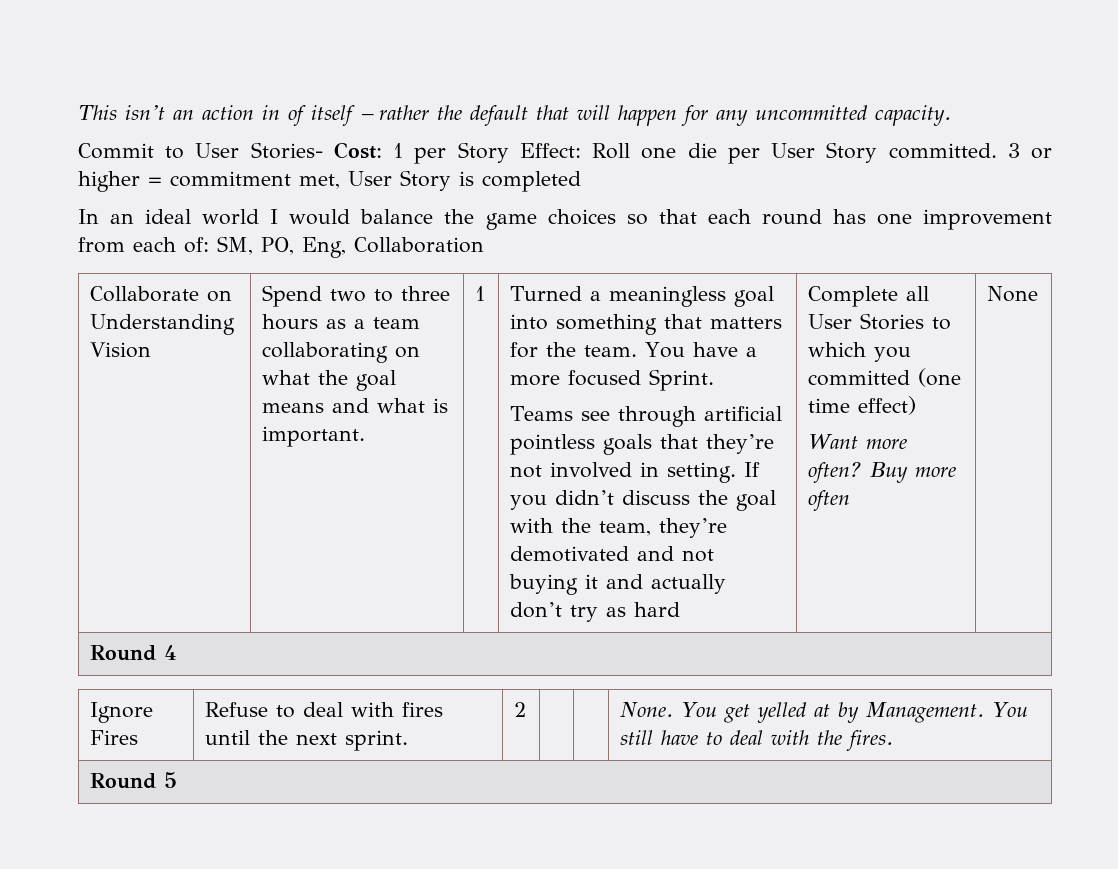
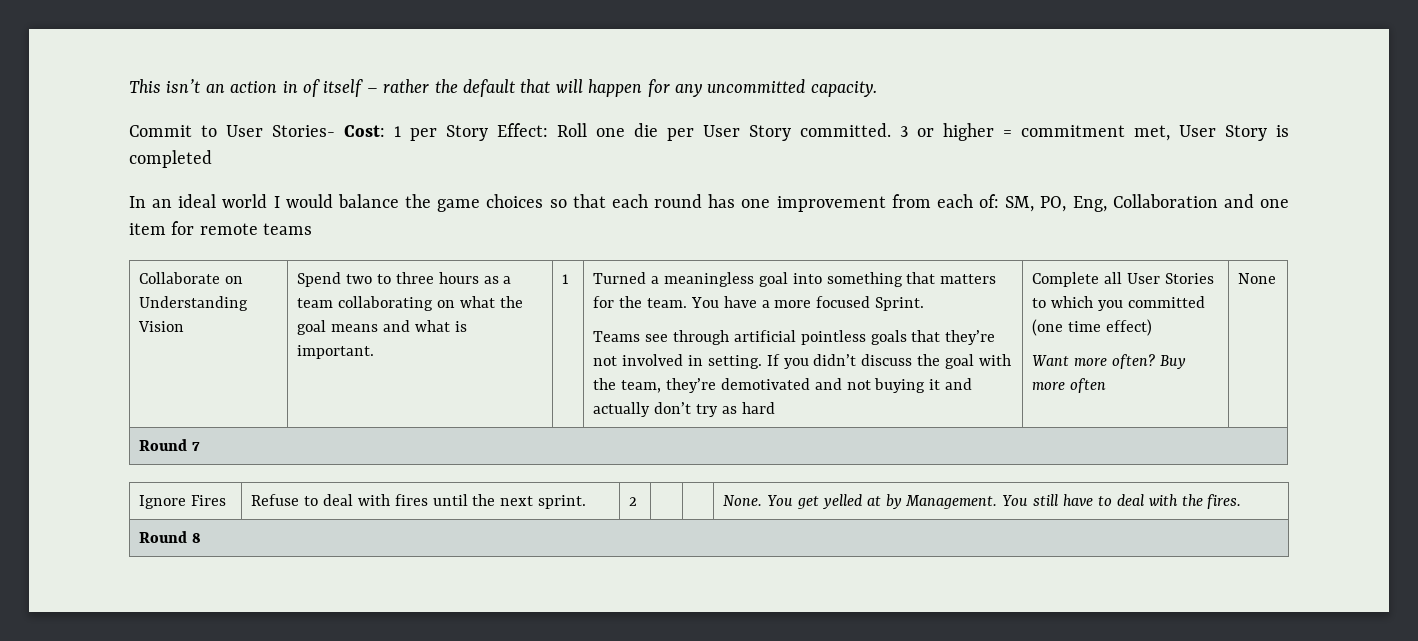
- In an ideal world I would balance the game choices so that each round has one improvement from each of: SM, PO, Eng, Collaboration
+ In an ideal world I would balance the game choices so that each round has one improvement from each of: SM, PO, Eng, Collaboration and one item for remote teams
- Round 4
+ Round 7
- Round 5
+ Round 8

